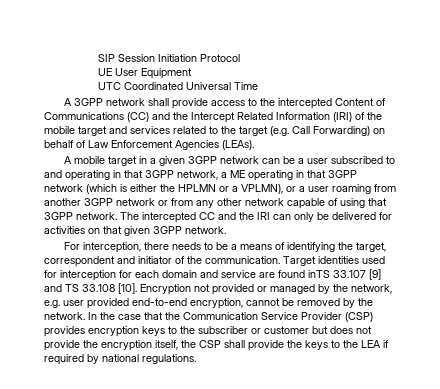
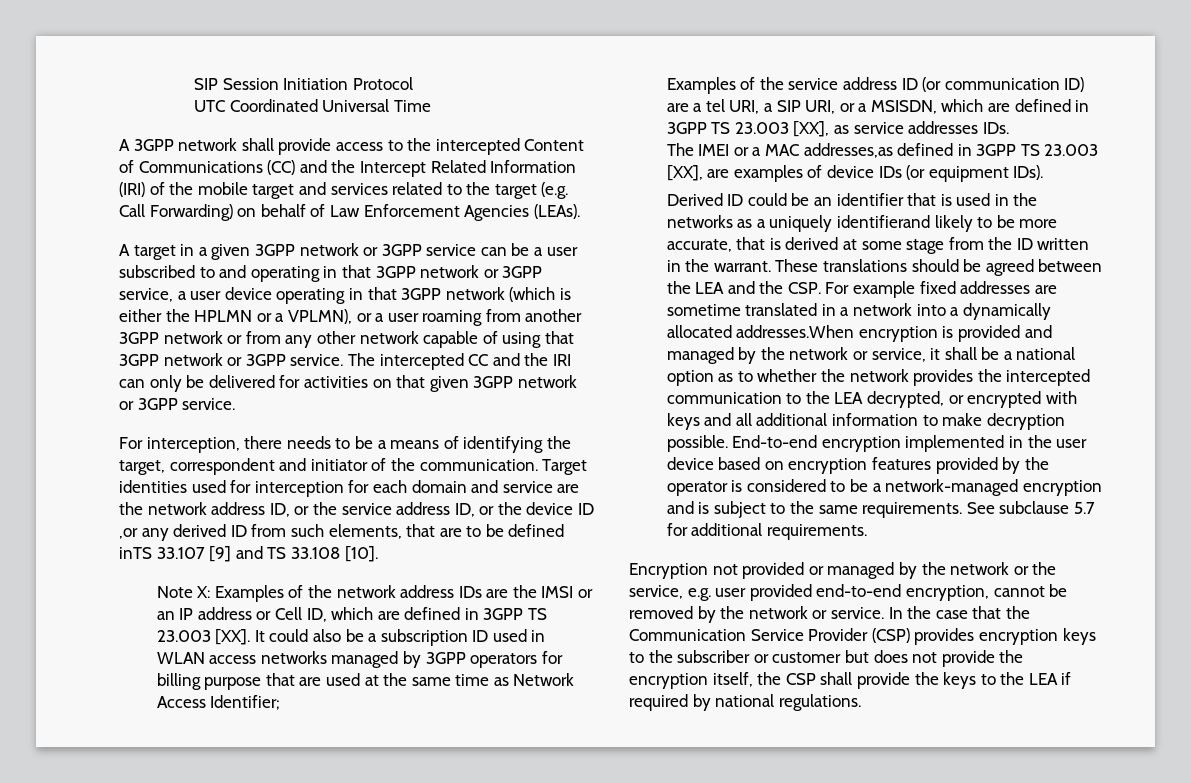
- UE User Equipment
- A mobile target in a given 3GPP network can be a user subscribed to and operating in that 3GPP network, a ME operating in that 3GPP network (which is either the HPLMN or a VPLMN), or a user roaming from another 3GPP network or from any other network capable of using that 3GPP network.
+ A target in a given 3GPP network or 3GPP service can be a user subscribed to and operating in that 3GPP network or 3GPP service, a user device operating in that 3GPP network (which is either the HPLMN or a VPLMN), or a user roaming from another 3GPP network or from any other network capable of using that 3GPP network or 3GPP service.
- The intercepted CC and the IRI can only be delivered for activities on that given 3GPP network.
+ The intercepted CC and the IRI can only be delivered for activities on that given 3GPP network or 3GPP service.
- Target identities used for interception for each domain and service are found inTS 33.107 [9] and TS 33.108 [10]. Encryption not provided or managed by the network, e.g. user provided end-to-end encryption, cannot be removed by the network.
+ Target identities used for interception for each domain and service are the network address ID, or the service address ID, or the device ID ,or any derived ID from such elements, that are to be defined inTS 33.107 [9] and TS 33.108 [10].
+ Note X: Examples of the network address IDs are the IMSI or an IP address or Cell ID, which are defined in 3GPP TS 23.003 [XX]. It could also be a subscription ID used in WLAN access networks managed by 3GPP operators for billing purpose that are used at the same time as Network Access Identifier;
+ Examples of the service address ID (or communication ID) are a tel URI, a SIP URI, or a MSISDN, which are defined in 3GPP TS 23.003 [XX], as service addresses IDs.
+ The IMEI or a MAC addresses,as defined in 3GPP TS 23.003 [XX], are examples of device IDs (or equipment IDs).
+ Derived ID could be an identifier that is used in the networks as a uniquely identifierand likely to be more accurate, that is derived at some stage from the ID written in the warrant. These translations should be agreed between the LEA and the CSP. For example fixed addresses are sometime translated in a network into a dynamically allocated addresses.When encryption is provided and managed by the network or service, it shall be a national option as to whether the network provides the intercepted communication to the LEA decrypted, or encrypted with keys and all additional information to make decryption possible. End-to-end encryption implemented in the user device based on encryption features provided by the operator is considered to be a network-managed encryption and is subject to the same requirements. See subclause 5.7 for additional requirements.
+ Encryption not provided or managed by the network or the service, e.g. user provided end-to-end encryption, cannot be removed by the network or service.

